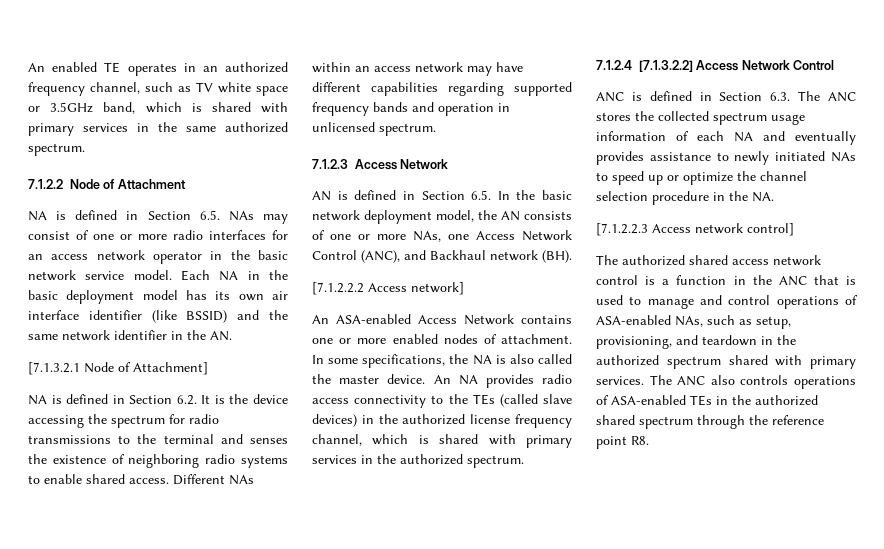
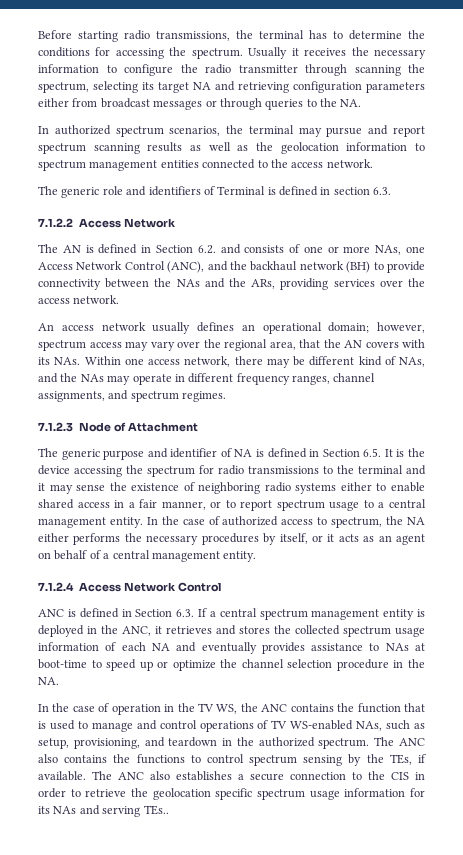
- An enabled TE operates in an authorized frequency channel, such as TV white space or 3.5GHz band, which is shared with primary services in the same authorized spectrum.
- 7.1.2.2 Node of Attachment
- NA is defined in Section 6.5. NAs may consist of one or more radio interfaces for an access network operator in the basic network service model. Each NA in the basic deployment model has its own air interface identifier (like BSSID) and the same network identifier in the AN.
- [7.1.3.2.1 Node of Attachment]
- NA is defined in Section 6.2. It is the device accessing the spectrum for radio transmissions to the terminal and senses the existence of neighboring radio systems to enable shared access. Different NAs within an access network may have different capabilities regarding supported frequency bands and operation in unlicensed spectrum.
- 7.1.2.3 Access Network
- AN is defined in Section 6.5. In the basic network deployment model, the AN consists of one or more NAs, one Access Network Control (ANC), and Backhaul network (BH).
- [7.1.2.2.2 Access network]
- An ASA-enabled Access Network contains one or more enabled nodes of attachment. In some specifications, the NA is also called the master device. An NA provides radio access connectivity to the TEs (called slave devices) in the authorized license frequency channel, which is shared with primary services in the authorized spectrum.
- 7.1.2.4 [7.1.3.2.2] Access Network Control
+ Before starting radio transmissions, the terminal has to determine the conditions for accessing the spectrum. Usually it receives the necessary information to configure the radio transmitter through scanning the spectrum, selecting its target NA and retrieving configuration parameters either from broadcast messages or through queries to the NA.
+ In authorized spectrum scenarios, the terminal may pursue and report spectrum scanning results as well as the geolocation information to spectrum management entities connected to the access network.
+ The generic role and identifiers of Terminal is defined in section 6.3.
+ 7.1.2.2 Access Network
+ The AN is defined in Section 6.2. and consists of one or more NAs, one Access Network Control (ANC), and the backhaul network (BH) to provide connectivity between the NAs and the ARs, providing services over the access network.
+ An access network usually defines an operational domain; however, spectrum access may vary over the regional area, that the AN covers with its NAs. Within one access network, there may be different kind of NAs, and the NAs may operate in different frequency ranges, channel assignments, and spectrum regimes.
+ 7.1.2.3 Node of Attachment
+ The generic purpose and identifier of NA is defined in Section 6.5. It is the device accessing the spectrum for radio transmissions to the terminal and it may sense the existence of neighboring radio systems either to enable shared access in a fair manner, or to report spectrum usage to a central management entity. In the case of authorized access to spectrum, the NA either performs the necessary procedures by itself, or it acts as an agent on behalf of a central management entity.
+ 7.1.2.4 Access Network Control
- ANC is defined in Section 6.3. The ANC stores the collected spectrum usage information of each NA and eventually provides assistance to newly initiated NAs to speed up or optimize the channel selection procedure in the NA.
+ ANC is defined in Section 6.3. If a central spectrum management entity is deployed in the ANC, it retrieves and stores the collected spectrum usage information of each NA and eventually provides assistance to NAs at boot-time to speed up or optimize the channel selection procedure in the NA.
- [7.1.2.2.3 Access network control]
- The authorized shared access network control is a function in the ANC that is used to manage and control operations of ASA-enabled NAs, such as setup, provisioning, and teardown in the authorized spectrum shared with primary services. The ANC also controls operations of ASA-enabled TEs in the authorized shared spectrum through the reference point R8.
+ In the case of operation in the TV WS, the ANC contains the function that is used to manage and control operations of TV WS-enabled NAs, such as setup, provisioning, and teardown in the authorized spectrum. The ANC also contains the functions to control spectrum sensing by the TEs, if available. The ANC also establishes a secure connection to the CIS in order to retrieve the geolocation specific spectrum usage information for its NAs and serving TEs..

